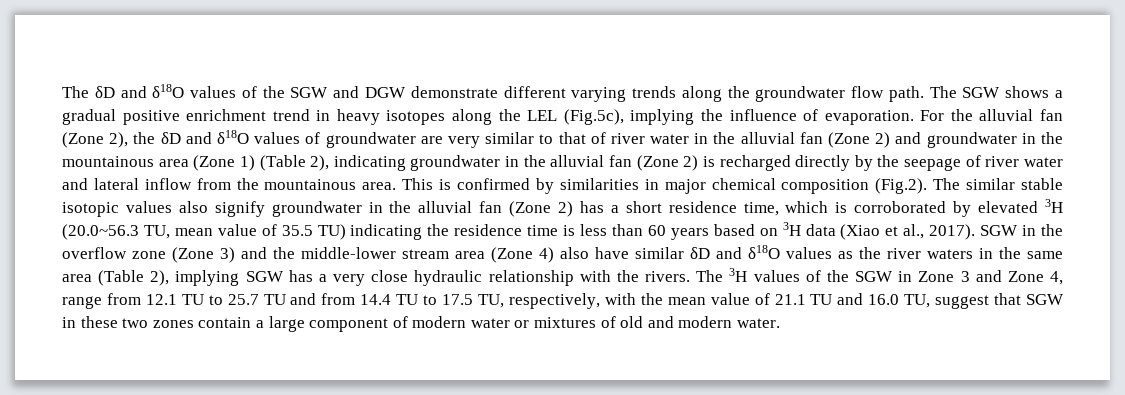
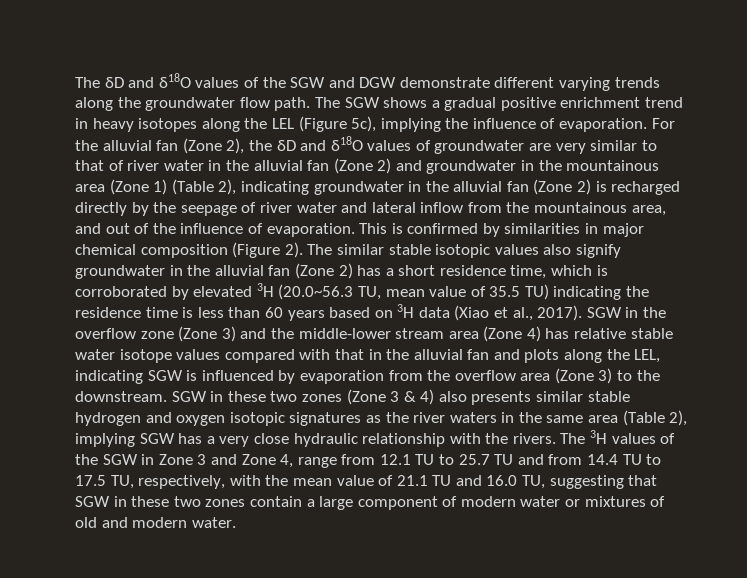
- The SGW shows a gradual positive enrichment trend in heavy isotopes along the LEL (Fig.5c), implying the influence of evaporation.
+ The SGW shows a gradual positive enrichment trend in heavy isotopes along the LEL (Figure 5c), implying the influence of evaporation.
- For the alluvial fan (Zone 2), the δD and δ18O values of groundwater are very similar to that of river water in the alluvial fan (Zone 2) and groundwater in the mountainous area (Zone 1) (Table 2), indicating groundwater in the alluvial fan (Zone 2) is recharged directly by the seepage of river water and lateral inflow from the mountainous area.
+ For the alluvial fan (Zone 2), the δD and δ18O values of groundwater are very similar to that of river water in the alluvial fan (Zone 2) and groundwater in the mountainous area (Zone 1) (Table 2), indicating groundwater in the alluvial fan (Zone 2) is recharged directly by the seepage of river water and lateral inflow from the mountainous area, and out of the influence of evaporation.
- This is confirmed by similarities in major chemical composition (Fig.2). The similar stable isotopic values also signify groundwater in the alluvial fan (Zone 2) has a short residence time, which is corroborated by elevated 3H (20.0~56.3 TU, mean value of 35.5 TU) indicating the residence time is less than 60 years based on 3H data (Xiao et al., 2017).
+ This is confirmed by similarities in major chemical composition (Figure 2). The similar stable isotopic values also signify groundwater in the alluvial fan (Zone 2) has a short residence time, which is corroborated by elevated 3H (20.0~56.3 TU, mean value of 35.5 TU) indicating the residence time is less than 60 years based on 3H data (Xiao et al., 2017).
- SGW in the overflow zone (Zone 3) and the middle-lower stream area (Zone 4) also have similar δD and δ18O values as the river waters in the same area (Table 2), implying SGW has a very close hydraulic relationship with the rivers.
+ SGW in the overflow zone (Zone 3) and the middle-lower stream area (Zone 4) has relative stable water isotope values compared with that in the alluvial fan and plots along the LEL, indicating SGW is influenced by evaporation from the overflow area (Zone 3) to the downstream. SGW in these two zones (Zone 3 & 4) also presents similar stable hydrogen and oxygen isotopic signatures as the river waters in the same area (Table 2), implying SGW has a very close hydraulic relationship with the rivers.
- The 3H values of the SGW in Zone 3 and Zone 4, range from 12.1 TU to 25.7 TU and from 14.4 TU to 17.5 TU, respectively, with the mean value of 21.1 TU and 16.0 TU, suggest that SGW in these two zones contain a large component of modern water or mixtures of old and modern water.
+ The 3H values of the SGW in Zone 3 and Zone 4, range from 12.1 TU to 25.7 TU and from 14.4 TU to 17.5 TU, respectively, with the mean value of 21.1 TU and 16.0 TU, suggesting that SGW in these two zones contain a large component of modern water or mixtures of old and modern water.

